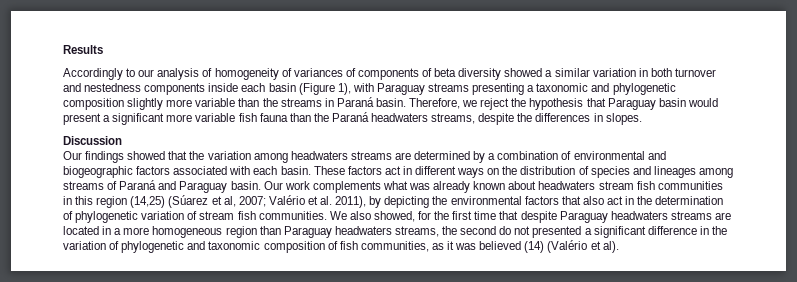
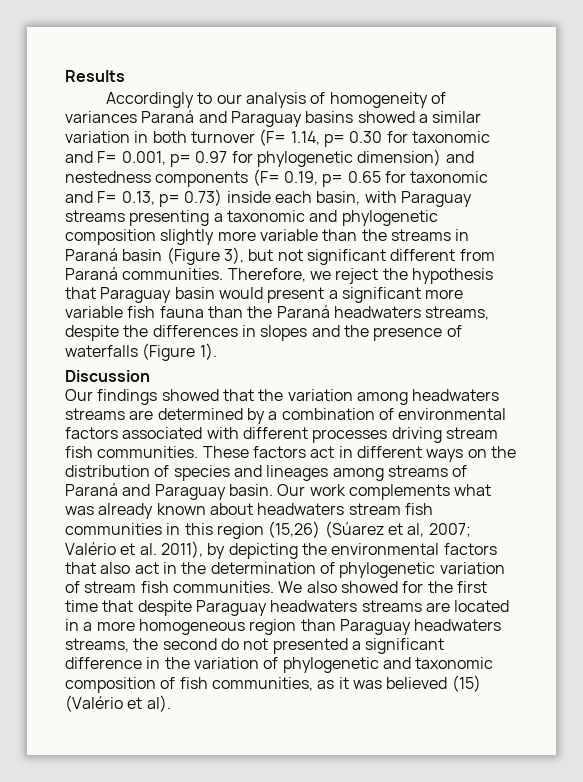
- Accordingly to our analysis of homogeneity of variances of components of beta diversity showed a similar variation in both turnover and nestedness components inside each basin (Figure 1), with Paraguay streams presenting a taxonomic and phylogenetic composition slightly more variable than the streams in Paraná basin.
+ Accordingly to our analysis of homogeneity of variances Paraná and Paraguay basins showed a similar variation in both turnover (F= 1.14, p= 0.30 for taxonomic and F= 0.001, p= 0.97 for phylogenetic dimension) and nestedness components (F= 0.19, p= 0.65 for taxonomic and F= 0.13, p= 0.73) inside each basin, with Paraguay streams presenting a taxonomic and phylogenetic composition slightly more variable than the streams in Paraná basin (Figure 3), but not significant different from Paraná communities.
- Therefore, we reject the hypothesis that Paraguay basin would present a significant more variable fish fauna than the Paraná headwaters streams, despite the differences in slopes.
+ Therefore, we reject the hypothesis that Paraguay basin would present a significant more variable fish fauna than the Paraná headwaters streams, despite the differences in slopes and the presence of waterfalls (Figure 1).
- Our findings showed that the variation among headwaters streams are determined by a combination of environmental and biogeographic factors associated with each basin.
+ Our findings showed that the variation among headwaters streams are determined by a combination of environmental factors associated with different processes driving stream fish communities.
- Our work complements what was already known about headwaters stream fish communities in this region (14,25) (Súarez et al, 2007; Valério et al. 2011), by depicting the environmental factors that also act in the determination of phylogenetic variation of stream fish communities.
+ Our work complements what was already known about headwaters stream fish communities in this region (15,26) (Súarez et al, 2007; Valério et al. 2011), by depicting the environmental factors that also act in the determination of phylogenetic variation of stream fish communities.
- We also showed, for the first time that despite Paraguay headwaters streams are located in a more homogeneous region than Paraguay headwaters streams, the second do not presented a significant difference in the variation of phylogenetic and taxonomic composition of fish communities, as it was believed (14) (Valério et al).
+ We also showed for the first time that despite Paraguay headwaters streams are located in a more homogeneous region than Paraguay headwaters streams, the second do not presented a significant difference in the variation of phylogenetic and taxonomic composition of fish communities, as it was believed (15) (Valério et al).

